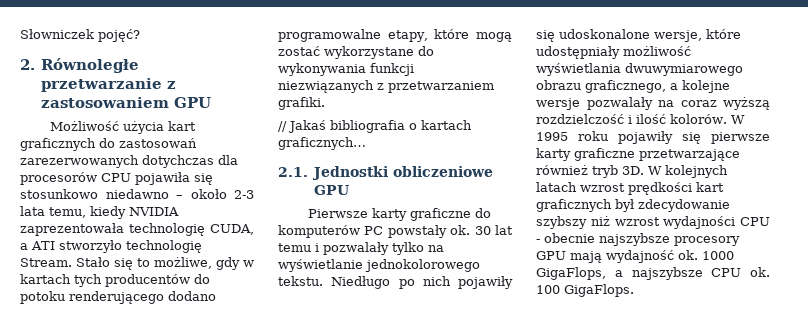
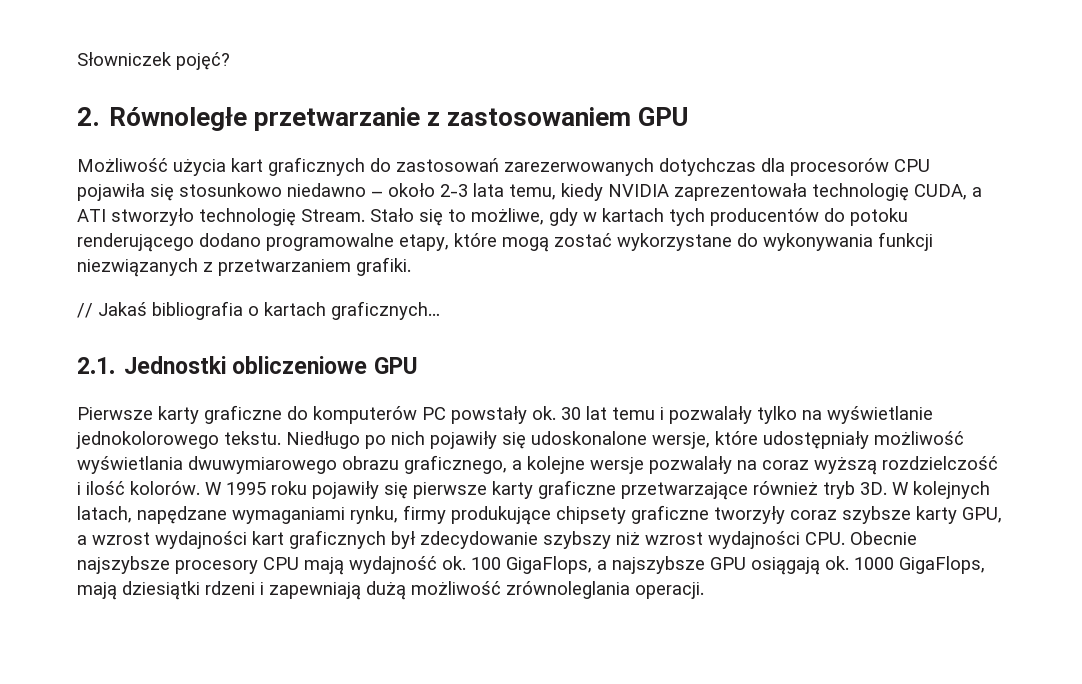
- W kolejnych latach wzrost prędkości kart graficznych był zdecydowanie szybszy niż wzrost wydajności CPU - obecnie najszybsze procesory GPU mają wydajność ok.
+ W kolejnych latach, napędzane wymaganiami rynku, firmy produkujące chipsety graficzne tworzyły coraz szybsze karty GPU, a wzrost wydajności kart graficznych był zdecydowanie szybszy niż wzrost wydajności CPU. Obecnie najszybsze procesory CPU mają wydajność ok.
- 1000 GigaFlops, a najszybsze CPU ok. 100 GigaFlops.
+ 100 GigaFlops, a najszybsze GPU osiągają ok. 1000 GigaFlops, mają dziesiątki rdzeni i zapewniają dużą możliwość zrównoleglania operacji.

